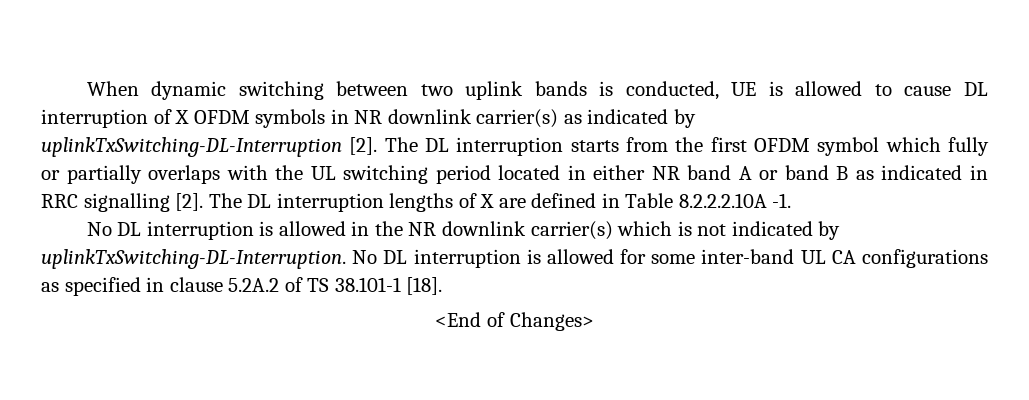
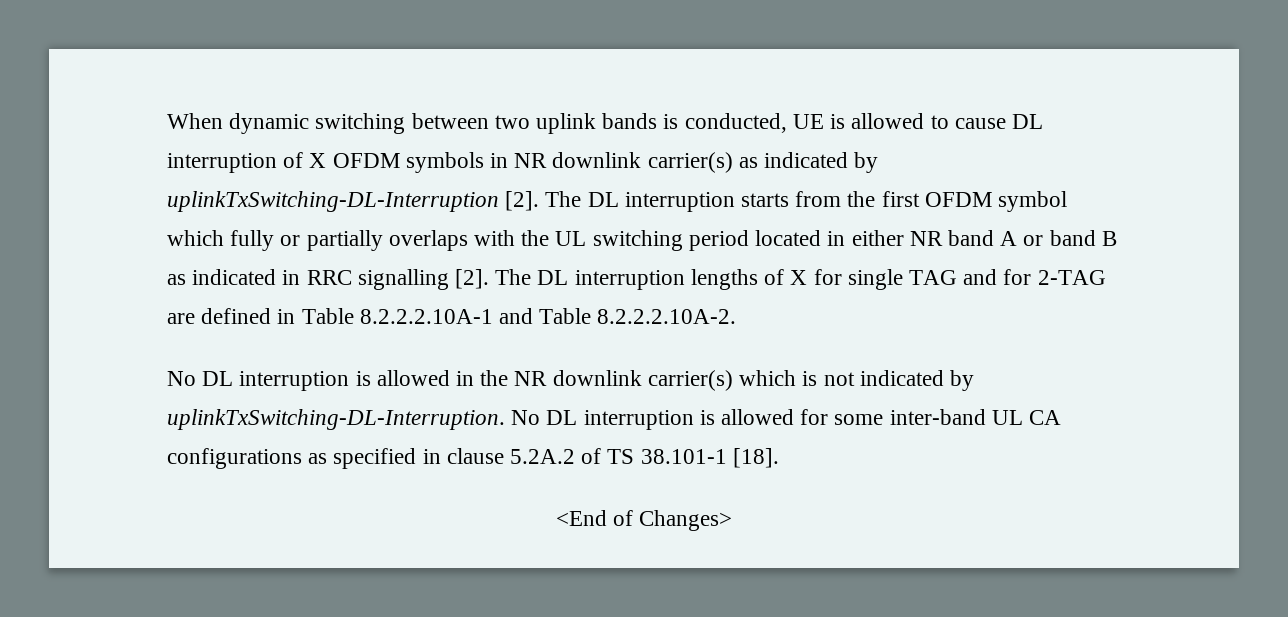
- The DL interruption lengths of X are defined in Table 8.2.2.2.10A -1.
+ The DL interruption lengths of X for single TAG and for 2-TAG are defined in Table 8.2.2.2.10A-1 and Table 8.2.2.2.10A-2.

